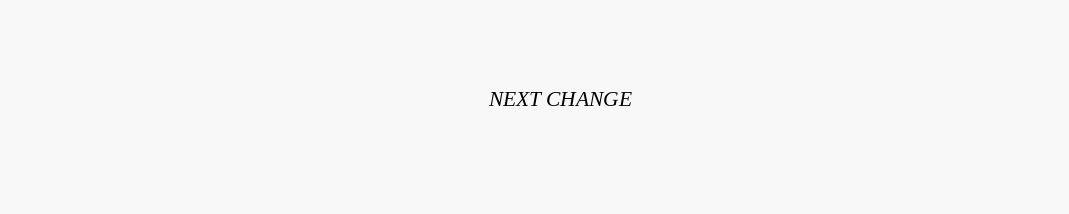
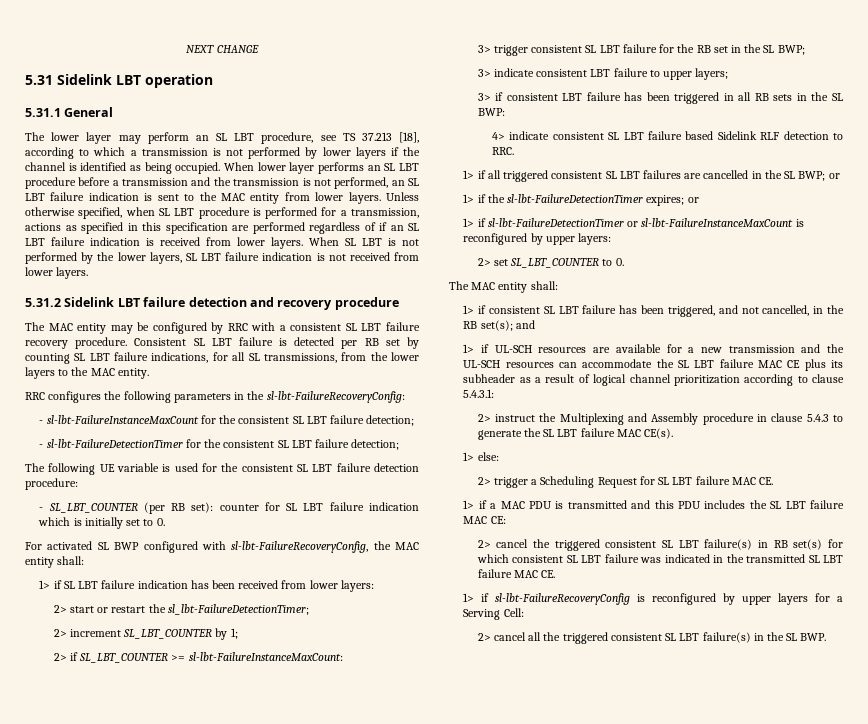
+ 5.31 Sidelink LBT operation
+ 5.31.1 General
+ The lower layer may perform an SL LBT procedure, see TS 37.213 [18], according to which a transmission is not performed by lower layers if the channel is identified as being occupied. When lower layer performs an SL LBT procedure before a transmission and the transmission is not performed, an SL LBT failure indication is sent to the MAC entity from lower layers. Unless otherwise specified, when SL LBT procedure is performed for a transmission, actions as specified in this specification are performed regardless of if an SL LBT failure indication is received from lower layers. When SL LBT is not performed by the lower layers, SL LBT failure indication is not received from lower layers.
+ 5.31.2 Sidelink LBT failure detection and recovery procedure
+ The MAC entity may be configured by RRC with a consistent SL LBT failure recovery procedure. Consistent SL LBT failure is detected per RB set by counting SL LBT failure indications, for all SL transmissions, from the lower layers to the MAC entity.
+ RRC configures the following parameters in the sl-lbt-FailureRecoveryConfig:
+ - sl-lbt-FailureInstanceMaxCount for the consistent SL LBT failure detection;
+ - sl-lbt-FailureDetectionTimer for the consistent SL LBT failure detection;
+ The following UE variable is used for the consistent SL LBT failure detection procedure:
+ - SL_LBT_COUNTER (per RB set): counter for SL LBT failure indication which is initially set to 0.
+ For activated SL BWP configured with sl-lbt-FailureRecoveryConfig, the MAC entity shall:
+ 1> if SL LBT failure indication has been received from lower layers:
+ 2> start or restart the sl_lbt-FailureDetectionTimer;
+ 2> increment SL_LBT_COUNTER by 1;
+ 2> if SL_LBT_COUNTER >= sl-lbt-FailureInstanceMaxCount:
+ 3> trigger consistent SL LBT failure for the RB set in the SL BWP;
+ 3> indicate consistent LBT failure to upper layers;
+ 3> if consistent LBT failure has been triggered in all RB sets in the SL BWP:
+ 4> indicate consistent SL LBT failure based Sidelink RLF detection to RRC.
+ 1> if all triggered consistent SL LBT failures are cancelled in the SL BWP; or
+ 1> if the sl-lbt-FailureDetectionTimer expires; or
+ 1> if sl-lbt-FailureDetectionTimer or sl-lbt-FailureInstanceMaxCount is reconfigured by upper layers:
+ 2> set SL_LBT_COUNTER to 0.
+ The MAC entity shall:
+ 1> if consistent SL LBT failure has been triggered, and not cancelled, in the RB set(s); and
+ 1> if UL-SCH resources are available for a new transmission and the UL-SCH resources can accommodate the SL LBT failure MAC CE plus its subheader as a result of logical channel prioritization according to clause 5.4.3.1:
+ 2> instruct the Multiplexing and Assembly procedure in clause 5.4.3 to generate the SL LBT failure MAC CE(s).
+ 1> else:
+ 2> trigger a Scheduling Request for SL LBT failure MAC CE.
+ 1> if a MAC PDU is transmitted and this PDU includes the SL LBT failure MAC CE:
+ 2> cancel the triggered consistent SL LBT failure(s) in RB set(s) for which consistent SL LBT failure was indicated in the transmitted SL LBT failure MAC CE.
+ 1> if sl-lbt-FailureRecoveryConfig is reconfigured by upper layers for a Serving Cell:
+ 2> cancel all the triggered consistent SL LBT failure(s) in the SL BWP.

